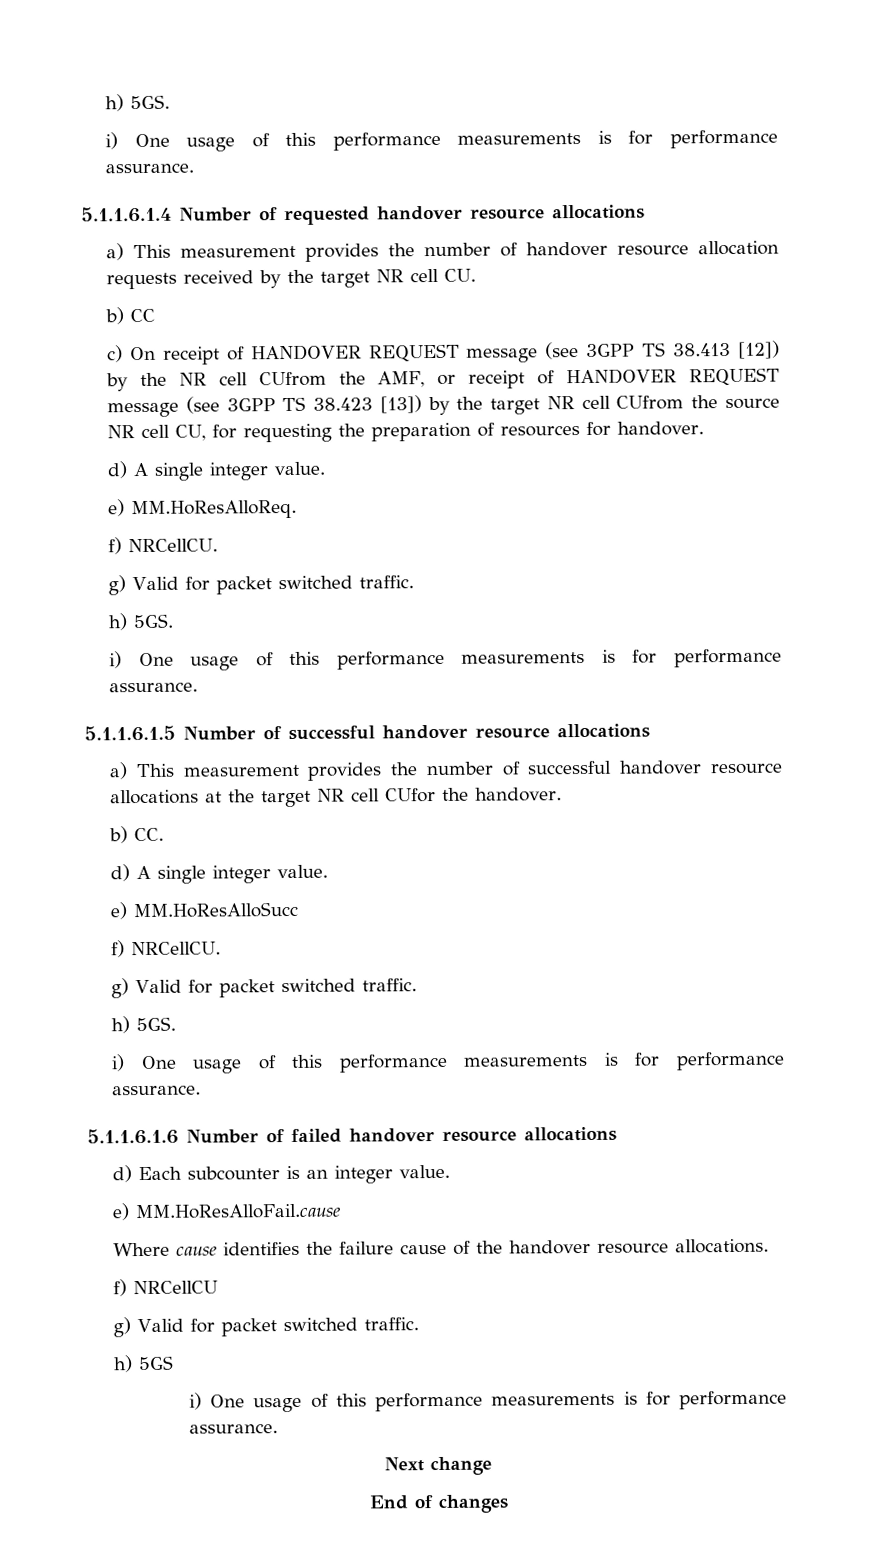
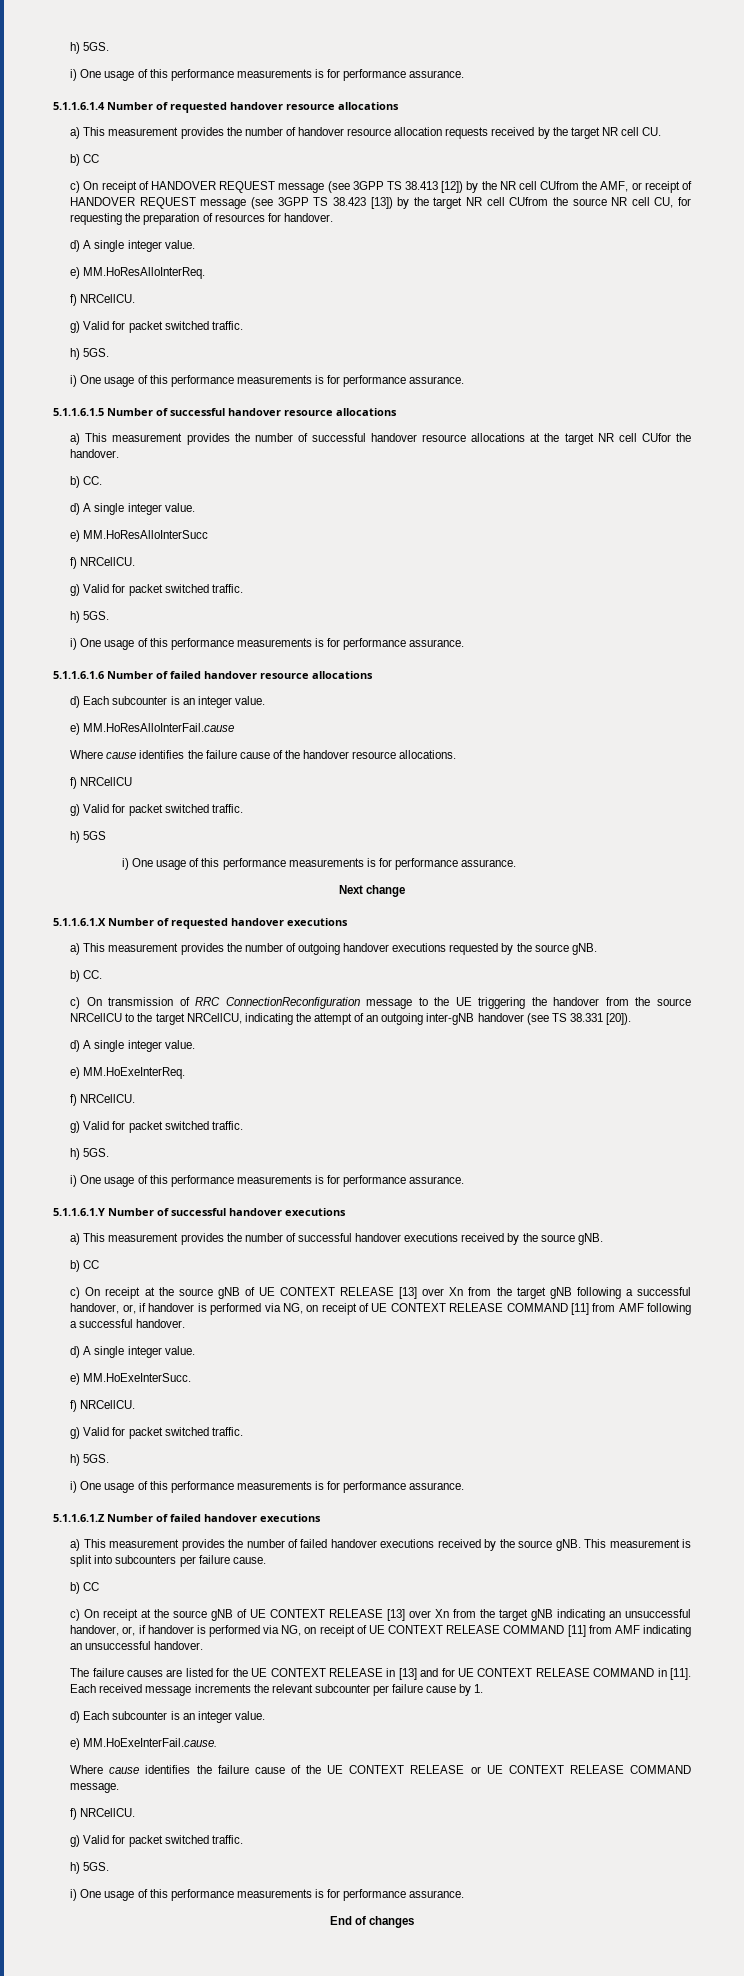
- e) MM.HoResAlloReq.
+ e) MM.HoResAlloInterReq.
- e) MM.HoResAlloSucc
+ e) MM.HoResAlloInterSucc
- e) MM.HoResAlloFail.cause
+ e) MM.HoResAlloInterFail.cause
+ 5.1.1.6.1.X Number of requested handover executions
+ a) This measurement provides the number of outgoing handover executions requested by the source gNB.
+ b) CC.
+ c) On transmission of RRC ConnectionReconfiguration message to the UE triggering the handover from the source NRCellCU to the target NRCellCU, indicating the attempt of an outgoing inter-gNB handover (see TS 38.331 [20]).
+ d) A single integer value.
+ e) MM.HoExeInterReq.
+ f) NRCellCU.
+ g) Valid for packet switched traffic.
+ h) 5GS.
+ i) One usage of this performance measurements is for performance assurance.
+ 5.1.1.6.1.Y Number of successful handover executions
+ a) This measurement provides the number of successful handover executions received by the source gNB.
+ b) CC
+ c) On receipt at the source gNB of UE CONTEXT RELEASE [13] over Xn from the target gNB following a successful handover, or, if handover is performed via NG, on receipt of UE CONTEXT RELEASE COMMAND [11] from AMF following a successful handover.
+ d) A single integer value.
+ e) MM.HoExeInterSucc.
+ f) NRCellCU.
+ g) Valid for packet switched traffic.
+ h) 5GS.
+ i) One usage of this performance measurements is for performance assurance.
+ 5.1.1.6.1.Z Number of failed handover executions
+ a) This measurement provides the number of failed handover executions received by the source gNB. This measurement is split into subcounters per failure cause.
+ b) CC
+ c) On receipt at the source gNB of UE CONTEXT RELEASE [13] over Xn from the target gNB indicating an unsuccessful handover, or, if handover is performed via NG, on receipt of UE CONTEXT RELEASE COMMAND [11] from AMF indicating an unsuccessful handover.
+ The failure causes are listed for the UE CONTEXT RELEASE in [13] and for UE CONTEXT RELEASE COMMAND in [11]. Each received message increments the relevant subcounter per failure cause by 1.
+ d) Each subcounter is an integer value.
+ e) MM.HoExeInterFail.cause.
+ Where cause identifies the failure cause of the UE CONTEXT RELEASE or UE CONTEXT RELEASE COMMAND message.
+ f) NRCellCU.
+ g) Valid for packet switched traffic.
+ h) 5GS.
+ i) One usage of this performance measurements is for performance assurance.

